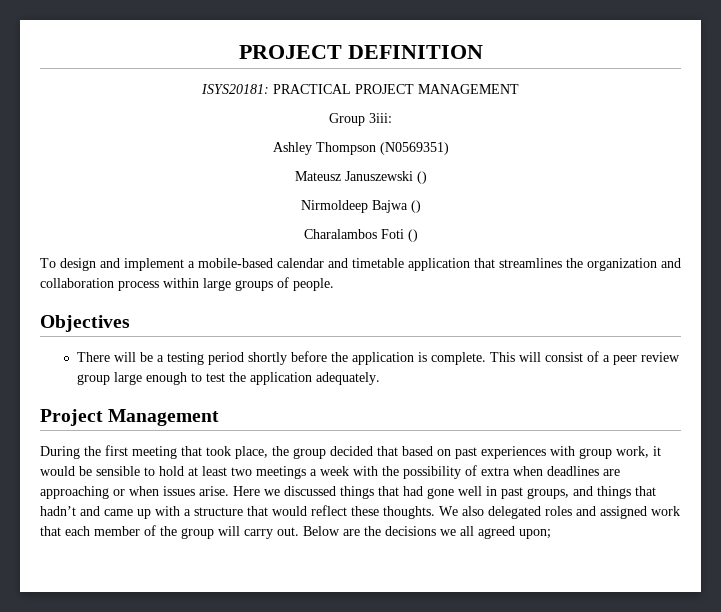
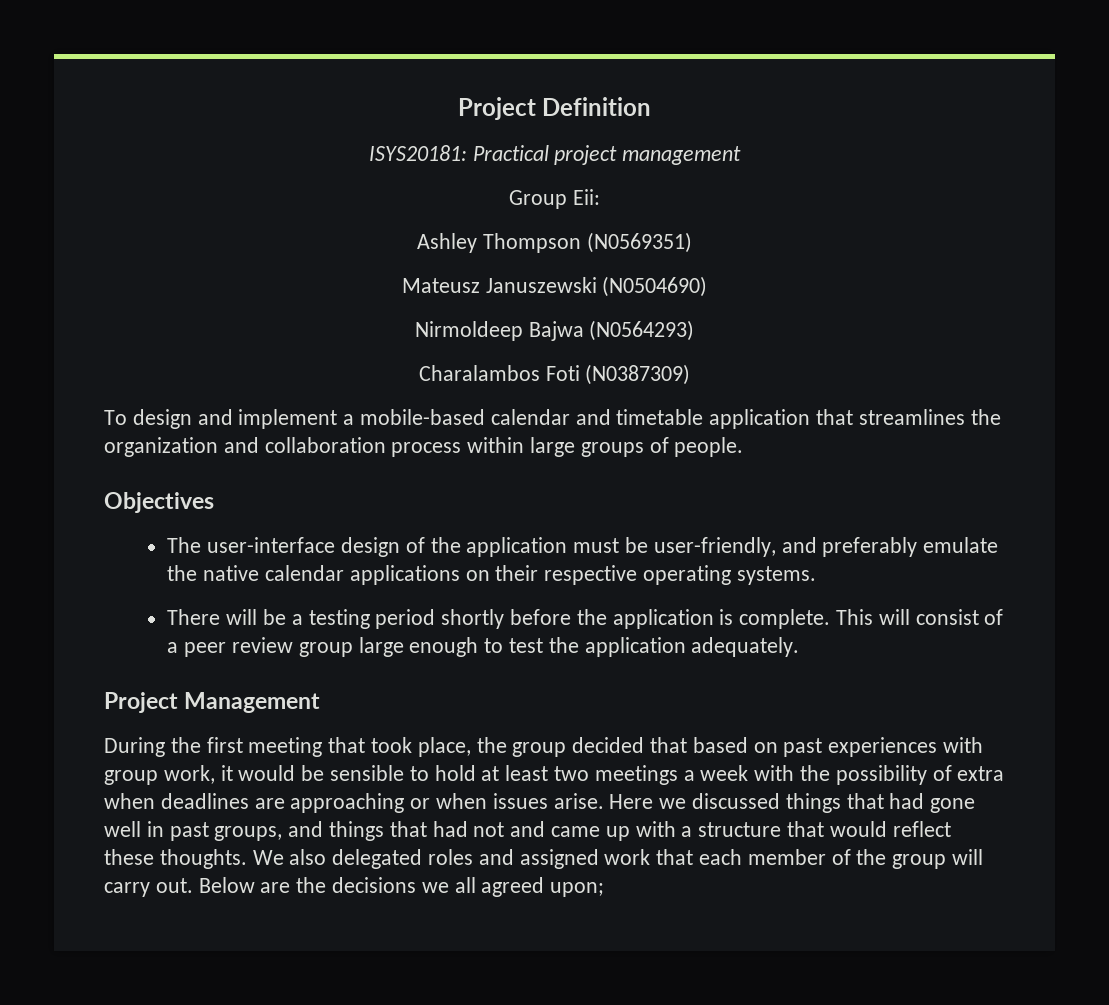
- PROJECT DEFINITION
+ Project Definition
- ISYS20181: PRACTICAL PROJECT MANAGEMENT
+ ISYS20181: Practical project management
- Group 3iii:
+ Group Eii:
- Mateusz Januszewski ()
+ Mateusz Januszewski (N0504690)
- Nirmoldeep Bajwa ()
+ Nirmoldeep Bajwa (N0564293)
- Charalambos Foti ()
+ Charalambos Foti (N0387309)
+ The user-interface design of the application must be user-friendly, and preferably emulate the native calendar applications on their respective operating systems.
- Here we discussed things that had gone well in past groups, and things that hadn’t and came up with a structure that would reflect these thoughts.
+ Here we discussed things that had gone well in past groups, and things that had not and came up with a structure that would reflect these thoughts.

